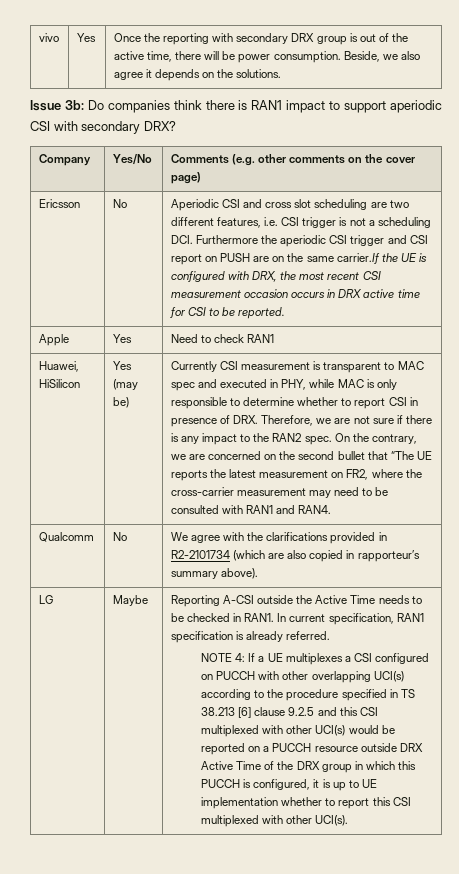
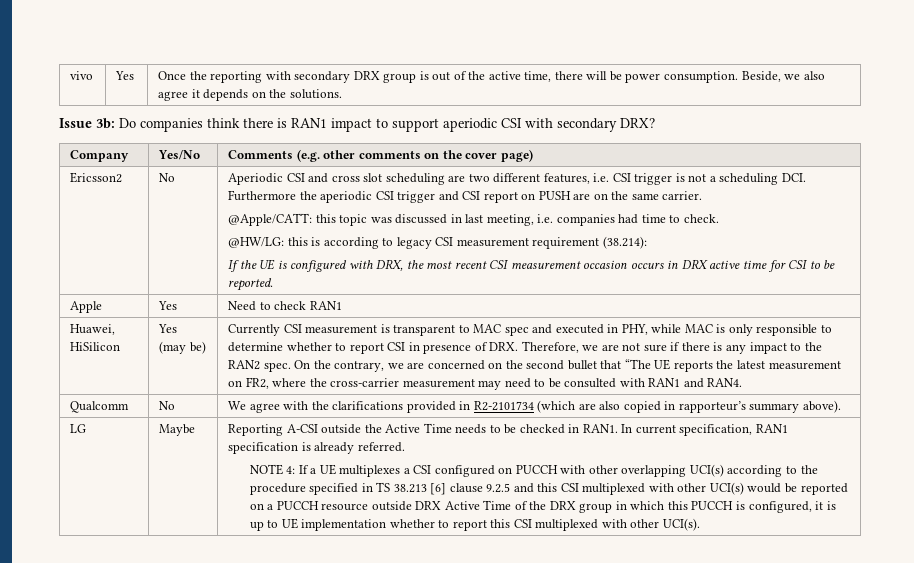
- Ericsson
+ Ericsson2
- Aperiodic CSI and cross slot scheduling are two different features, i.e. CSI trigger is not a scheduling DCI. Furthermore the aperiodic CSI trigger and CSI report on PUSH are on the same carrier.If the UE is configured with DRX, the most recent CSI measurement occasion occurs in DRX active time for CSI to be reported.
+ Aperiodic CSI and cross slot scheduling are two different features, i.e. CSI trigger is not a scheduling DCI. Furthermore the aperiodic CSI trigger and CSI report on PUSH are on the same carrier.
+ @Apple/CATT: this topic was discussed in last meeting, i.e. companies had time to check.
+ @HW/LG: this is according to legacy CSI measurement requirement (38.214):
+ If the UE is configured with DRX, the most recent CSI measurement occasion occurs in DRX active time for CSI to be reported.

